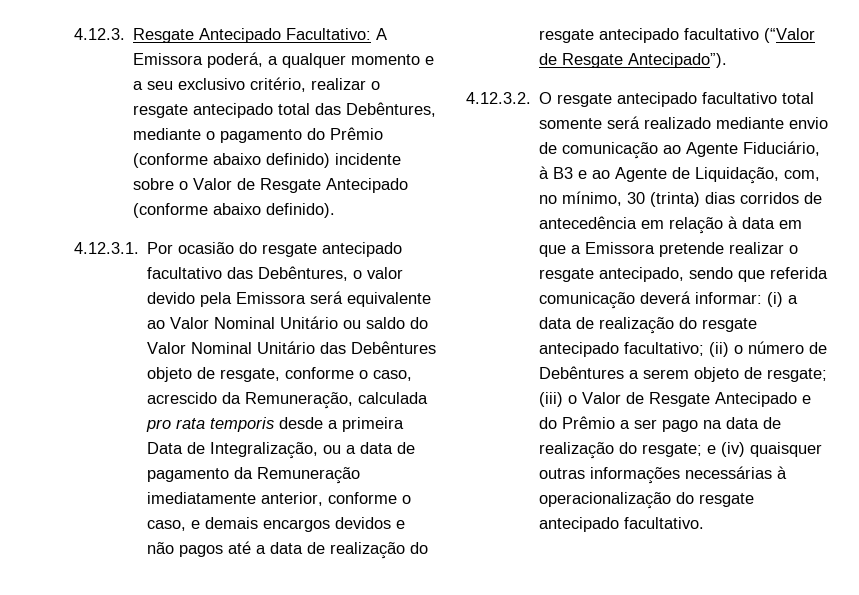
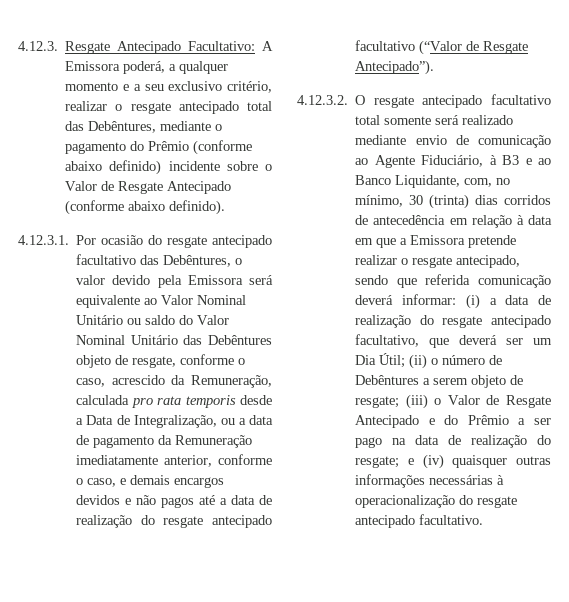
- 4.12.3.1. Por ocasião do resgate antecipado facultativo das Debêntures, o valor devido pela Emissora será equivalente ao Valor Nominal Unitário ou saldo do Valor Nominal Unitário das Debêntures objeto de resgate, conforme o caso, acrescido da Remuneração, calculada pro rata temporis desde a primeira Data de Integralização, ou a data de pagamento da Remuneração imediatamente anterior, conforme o caso, e demais encargos devidos e não pagos até a data de realização do resgate antecipado facultativo (“Valor de Resgate Antecipado”).
+ 4.12.3.1. Por ocasião do resgate antecipado facultativo das Debêntures, o valor devido pela Emissora será equivalente ao Valor Nominal Unitário ou saldo do Valor Nominal Unitário das Debêntures objeto de resgate, conforme o caso, acrescido da Remuneração, calculada pro rata temporis desde a Data de Integralização, ou a data de pagamento da Remuneração imediatamente anterior, conforme o caso, e demais encargos devidos e não pagos até a data de realização do resgate antecipado facultativo (“Valor de Resgate Antecipado”).
- 4.12.3.2. O resgate antecipado facultativo total somente será realizado mediante envio de comunicação ao Agente Fiduciário, à B3 e ao Agente de Liquidação, com, no mínimo, 30 (trinta) dias corridos de antecedência em relação à data em que a Emissora pretende realizar o resgate antecipado, sendo que referida comunicação deverá informar:
+ 4.12.3.2. O resgate antecipado facultativo total somente será realizado mediante envio de comunicação ao Agente Fiduciário, à B3 e ao Banco Liquidante, com, no mínimo, 30 (trinta) dias corridos de antecedência em relação à data em que a Emissora pretende realizar o resgate antecipado, sendo que referida comunicação deverá informar:
- (i) a data de realização do resgate antecipado facultativo;
+ (i) a data de realização do resgate antecipado facultativo, que deverá ser um Dia Útil;

